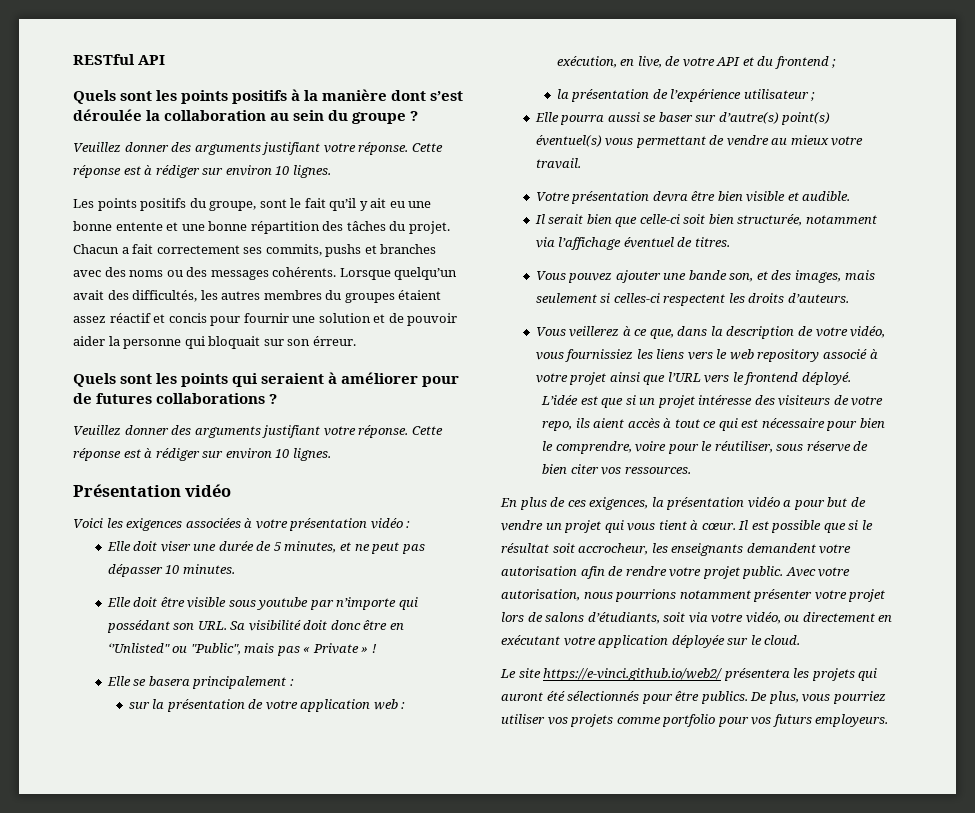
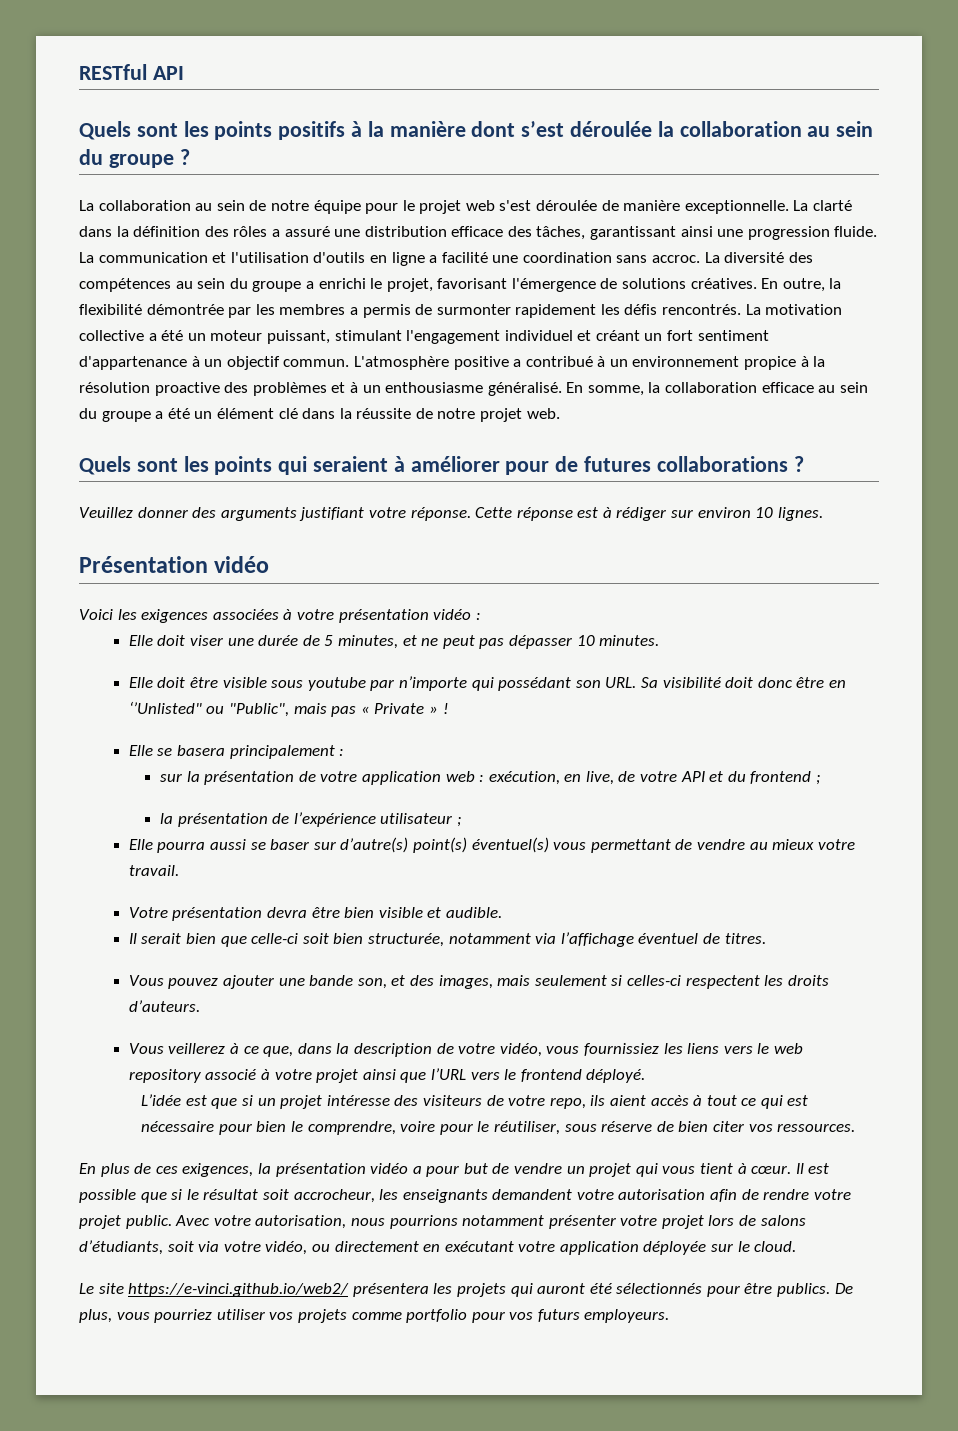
  Quels sont les points positifs à la manière dont s’est déroulée la collaboration au sein du groupe ?
- Veuillez donner des arguments justifiant votre réponse. Cette réponse est à rédiger sur environ 10 lignes.
- Les points positifs du groupe, sont le fait qu’il y ait eu une bonne entente et une bonne répartition des tâches du projet. Chacun a fait correctement ses commits, pushs et branches avec des noms ou des messages cohérents. Lorsque quelqu’un avait des difficultés, les autres membres du groupes étaient assez réactif et concis pour fournir une solution et de pouvoir aider la personne qui bloquait sur son érreur.
+ La collaboration au sein de notre équipe pour le projet web s'est déroulée de manière exceptionnelle. La clarté dans la définition des rôles a assuré une distribution efficace des tâches, garantissant ainsi une progression fluide. La communication et l'utilisation d'outils en ligne a facilité une coordination sans accroc. La diversité des compétences au sein du groupe a enrichi le projet, favorisant l'émergence de solutions créatives. En outre, la flexibilité démontrée par les membres a permis de surmonter rapidement les défis rencontrés. La motivation collective a été un moteur puissant, stimulant l'engagement individuel et créant un fort sentiment d'appartenance à un objectif commun. L'atmosphère positive a contribué à un environnement propice à la résolution proactive des problèmes et à un enthousiasme généralisé. En somme, la collaboration efficace au sein du groupe a été un élément clé dans la réussite de notre projet web.

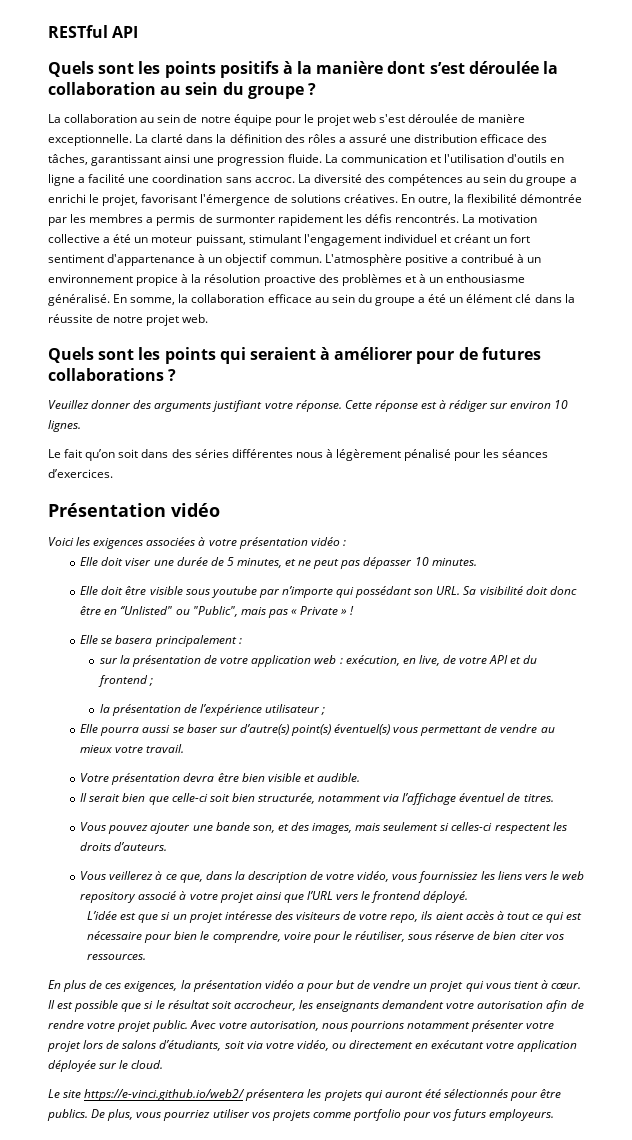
+ Le fait qu’on soit dans des séries différentes nous à légèrement pénalisé pour les séances d’exercices.

